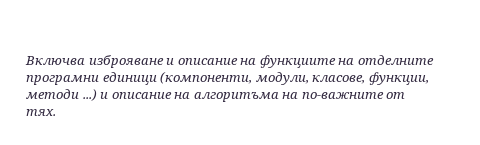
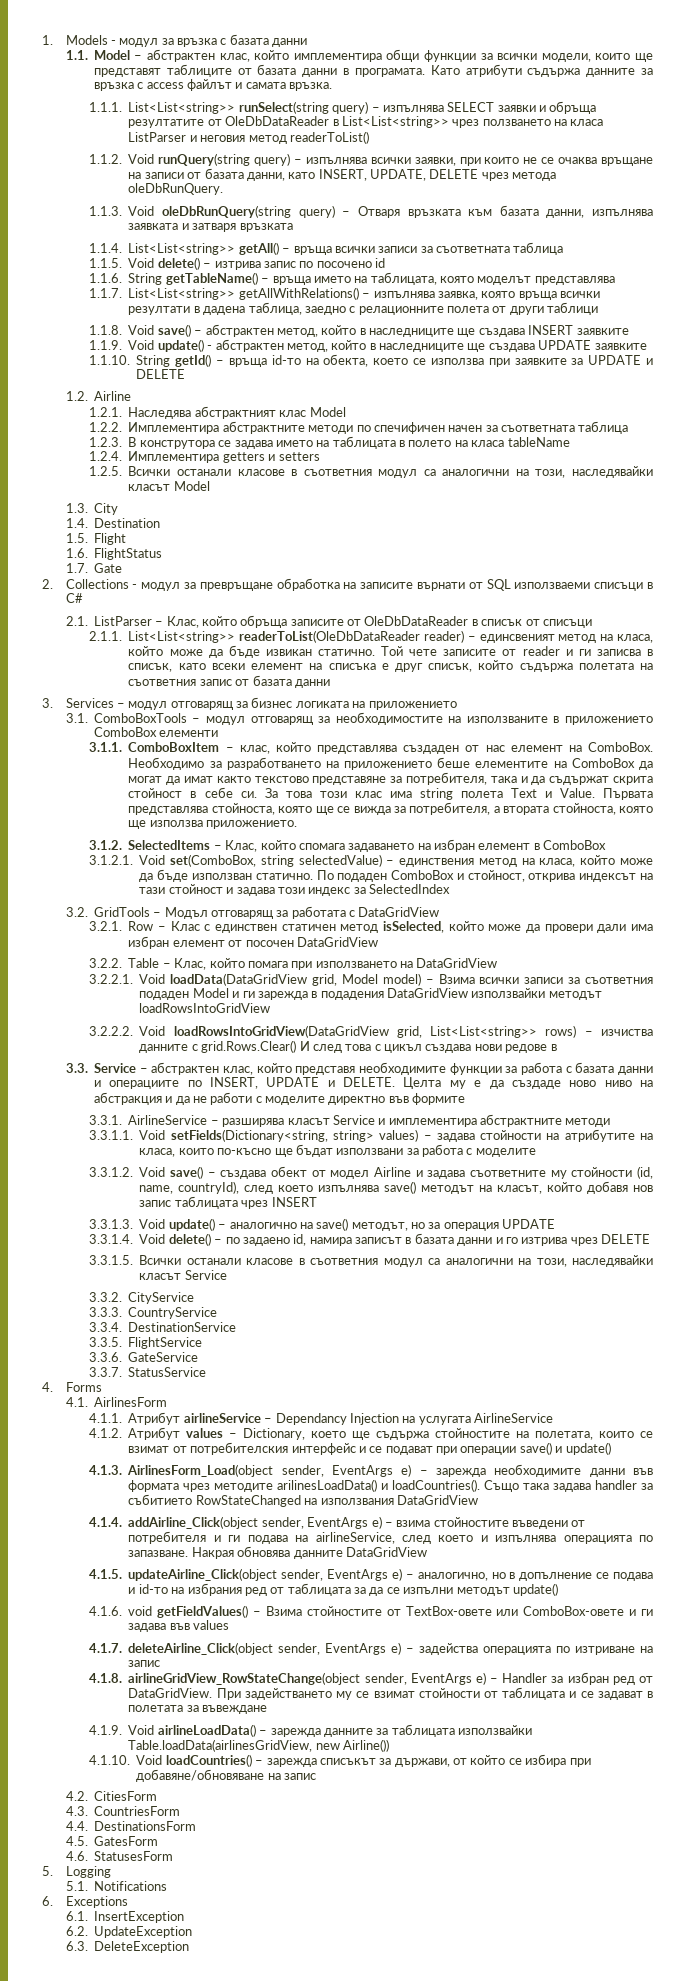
- Включва изброяване и описание на функциите на отделните програмни единици (компоненти, модули, класове, функции, методи ...) и описание на алгоритъма на по-важните от тях.
+ 1. Models - модул за връзка с базата данни
+ 1.1. Model – абстрактен клас, който имплементира общи функции за всички модели, които ще представят таблиците от базата данни в програмата. Като атрибути съдържа данните за връзка с access файлът и самата връзка.
+ 1.1.1. List<List<string>> runSelect(string query) – изпълнява SELECT заявки и обръща резултатите от OleDbDataReader в List<List<string>> чрез ползването на класа ListParser и неговия метод readerToList()
+ 1.1.2. Void runQuery(string query) – изпълнява всички заявки, при които не се очаква връщане на записи от базата данни, като INSERT, UPDATE, DELETE чрез метода oleDbRunQuery.
+ 1.1.3. Void oleDbRunQuery(string query) – Отваря връзката към базата данни, изпълнява заявката и затваря връзката
+ 1.1.4. List<List<string>> getAll() – връща всички записи за съответната таблица
+ 1.1.5. Void delete() – изтрива запис по посочено id
+ 1.1.6. String getTableName() – връща името на таблицата, която моделът представлява
+ 1.1.7. List<List<string>> getAllWithRelations() – изпълнява заявка, която връща всички резултати в дадена таблица, заедно с релационните полета от други таблици
+ 1.1.8. Void save() – абстрактен метод, който в наследниците ще създава INSERT заявките
+ 1.1.9. Void update() - абстрактен метод, който в наследниците ще създава UPDATE заявките
+ 1.1.10. String getId() – връща id-то на обекта, което се използва при заявките за UPDATE и DELETE
+ 1.2. Airline
+ 1.2.1. Наследява абстрактният клас Model
+ 1.2.2. Имплементира абстрактните методи по спечифичен начен за съответната таблица
+ 1.2.3. В конструтора се задава името на таблицата в полето на класа tableName
+ 1.2.4. Имплементира getters и setters
+ 1.2.5. Всички останали класове в съответния модул са аналогични на този, наследявайки класът Model
+ 1.3. City
+ 1.4. Destination
+ 1.5. Flight
+ 1.6. FlightStatus
+ 1.7. Gate
+ 2. Collections - модул за превръщане обработка на записите върнати от SQL използваеми списъци в C#
+ 2.1. ListParser – Клас, който обръща записите от OleDbDataReader в списък от списъци
+ 2.1.1. List<List<string>> readerToList(OleDbDataReader reader) – единсвеният метод на класа, който може да бъде извикан статично. Той чете записите от reader и ги записва в списък, като всеки елемент на списъка е друг списък, който съдържа полетата на съответния запис от базата данни
+ 3. Services – модул отговарящ за бизнес логиката на приложението
+ 3.1. ComboBoxTools – модул отговарящ за необходимостите на използваните в приложението ComboBox елементи
+ 3.1.1. ComboBoxItem – клас, който представлява създаден от нас елемент на ComboBox. Необходимо за разработването на приложението беше елементите на ComboBox да могат да имат както текстово представяне за потребителя, така и да съдържат скрита стойност в себе си. За това този клас има string полета Text и Value. Първата представлява стойноста, която ще се вижда за потребителя, а втората стойноста, която ще използва приложението.
+ 3.1.2. SelectedItems – Клас, който спомага задаването на избран елемент в ComboBox
+ 3.1.2.1. Void set(ComboBox, string selectedValue) – единствения метод на класа, който може да бъде използван статично. По подаден ComboBox и стойност, открива индексът на тази стойност и задава този индекс за SelectedIndex
+ 3.2. GridTools – Модъл отговарящ за работата с DataGridView
+ 3.2.1. Row – Клас с единствен статичен метод isSelected, който може да провери дали има избран елемент от посочен DataGridView
+ 3.2.2. Table – Клас, който помага при използването на DataGridView
+ 3.2.2.1. Void loadData(DataGridView grid, Model model) – Взима всички записи за съответния подаден Model и ги зарежда в подадения DataGridView използвайки методът loadRowsIntoGridView
+ 3.2.2.2. Void loadRowsIntoGridView(DataGridView grid, List<List<string>> rows) – изчиства данните с grid.Rows.Clear() И след това с цикъл създава нови редове в
+ 3.3. Service – абстрактен клас, който представя необходимите функции за работа с базата данни и операциите по INSERT, UPDATE и DELETE. Целта му е да създаде ново ниво на абстракция и да не работи с моделите директно във формите
+ 3.3.1. AirlineService – разширява класът Service и имплементира абстрактните методи
+ 3.3.1.1. Void setFields(Dictionary<string, string> values) – задава стойности на атрибутите на класа, които по-късно ще бъдат използвани за работа с моделите
+ 3.3.1.2. Void save() – създава обект от модел Airline и задава съответните му стойности (id, name, countryId), след което изпълнява save() методът на класът, който добавя нов запис таблицата чрез INSERT
+ 3.3.1.3. Void update() – аналогично на save() методът, но за операция UPDATE
+ 3.3.1.4. Void delete() – по задаено id, намира записът в базата данни и го изтрива чрез DELETE
+ 3.3.1.5. Всички останали класове в съответния модул са аналогични на този, наследявайки класът Service
+ 3.3.2. CityService
+ 3.3.3. CountryService
+ 3.3.4. DestinationService
+ 3.3.5. FlightService
+ 3.3.6. GateService
+ 3.3.7. StatusService
+ 4. Forms
+ 4.1. AirlinesForm
+ 4.1.1. Атрибут airlineService – Dependancy Injection на услугата AirlineService
+ 4.1.2. Атрибут values – Dictionary, което ще съдържа стойностите на полетата, които се взимат от потребителския интерфейс и се подават при операции save() и update()
+ 4.1.3. AirlinesForm_Load(object sender, EventArgs e) – зарежда необходимите данни във формата чрез методите arilinesLoadData() и loadCountries(). Също така задава handler за събитието RowStateChanged на използвания DataGridView
+ 4.1.4. addAirline_Click(object sender, EventArgs e) – взима стойностите въведени от потребителя и ги подава на airlineService, след което и изпълнява операцията по запазване. Накрая обновява данните DataGridView
+ 4.1.5. updateAirline_Click(object sender, EventArgs e) – аналогично, но в допълнение се подава и id-то на избрания ред от таблицата за да се изпълни методът update()
+ 4.1.6. void getFieldValues() – Взима стойностите от TextBox-овете или ComboBox-овете и ги задава във values
+ 4.1.7. deleteAirline_Click(object sender, EventArgs e) – задейства операцията по изтриване на запис
+ 4.1.8. airlineGridView_RowStateChange(object sender, EventArgs e) – Handler за избран ред от DataGridView. При задействането му се взимат стойности от таблицата и се задават в полетата за въвеждане
+ 4.1.9. Void airlineLoadData() – зарежда данните за таблицата използвайки Table.loadData(airlinesGridView, new Airline())
+ 4.1.10. Void loadCountries() – зарежда списъкът за държави, от който се избира при добавяне/обновяване на запис
+ 4.2. CitiesForm
+ 4.3. CountriesForm
+ 4.4. DestinationsForm
+ 4.5. GatesForm
+ 4.6. StatusesForm
+ 5. Logging
+ 5.1. Notifications
+ 6. Exceptions
+ 6.1. InsertException
+ 6.2. UpdateException
+ 6.3. DeleteException

